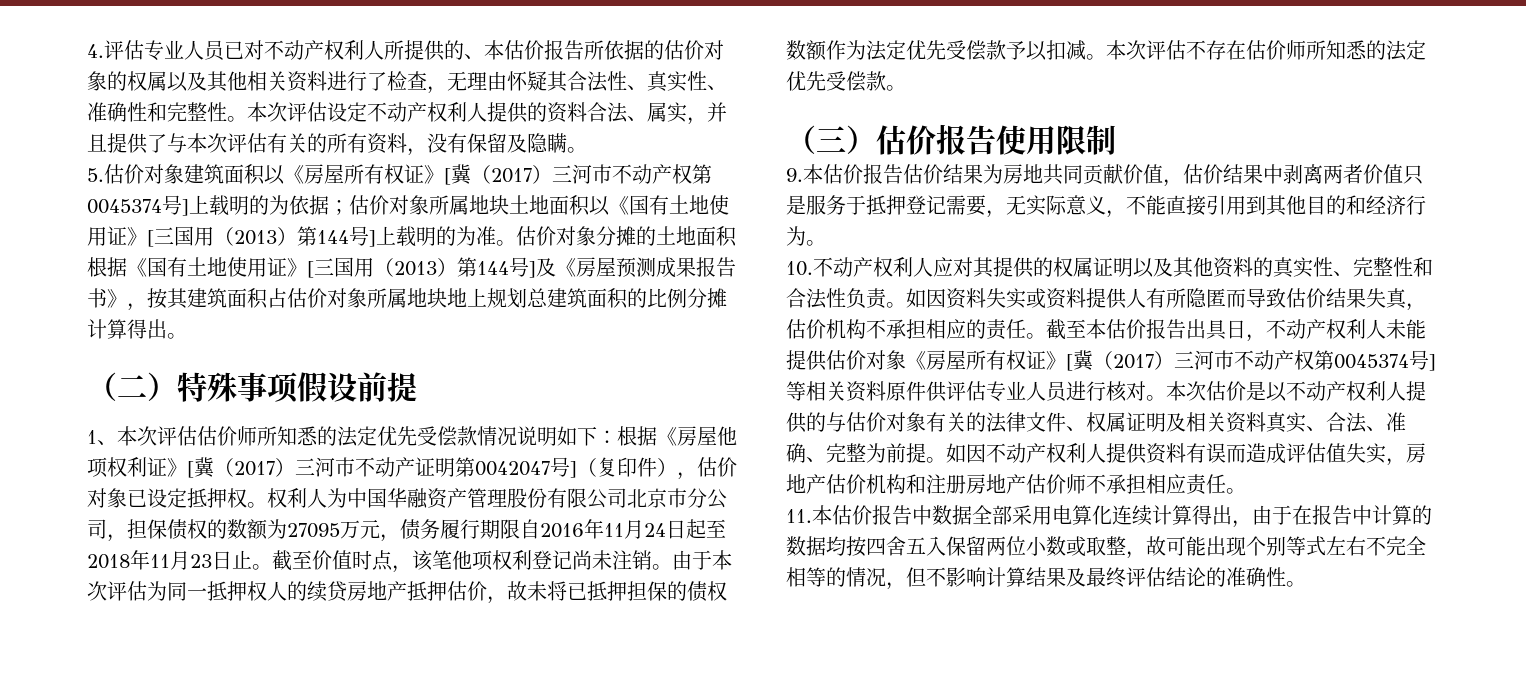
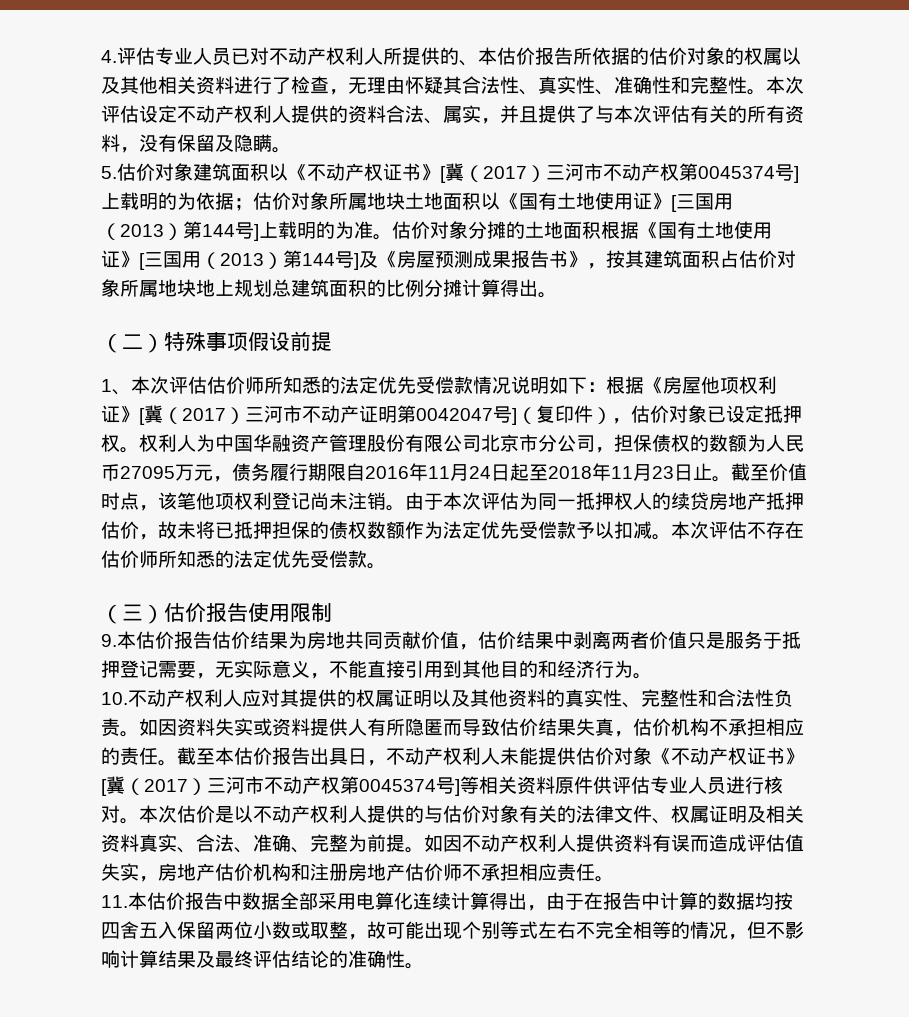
- 5.估价对象建筑面积以《房屋所有权证》[冀（2017）三河市不动产权第0045374号]上载明的为依据；估价对象所属地块土地面积以《国有土地使用证》[三国用（2013）第144号]上载明的为准。
+ 5.估价对象建筑面积以《不动产权证书》[冀（2017）三河市不动产权第0045374号]上载明的为依据；估价对象所属地块土地面积以《国有土地使用证》[三国用（2013）第144号]上载明的为准。
- 权利人为中国华融资产管理股份有限公司北京市分公司，担保债权的数额为27095万元，债务履行期限自2016年11月24日起至2018年11月23日止。
+ 权利人为中国华融资产管理股份有限公司北京市分公司，担保债权的数额为人民币27095万元，债务履行期限自2016年11月24日起至2018年11月23日止。
- 截至本估价报告出具日，不动产权利人未能提供估价对象《房屋所有权证》[冀（2017）三河市不动产权第0045374号]等相关资料原件供评估专业人员进行核对。
+ 截至本估价报告出具日，不动产权利人未能提供估价对象《不动产权证书》[冀（2017）三河市不动产权第0045374号]等相关资料原件供评估专业人员进行核对。

